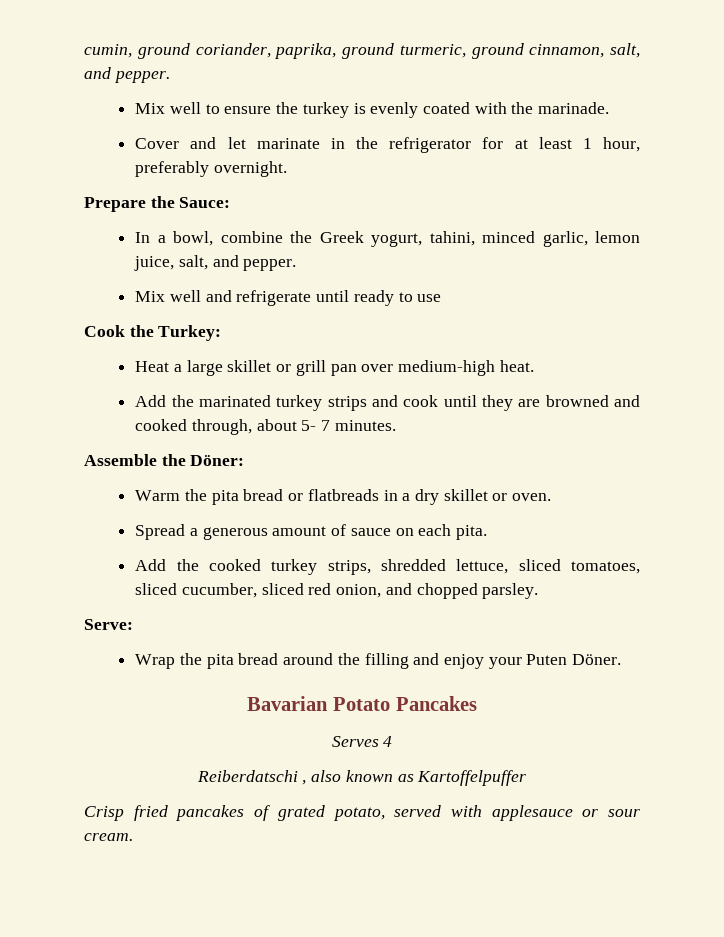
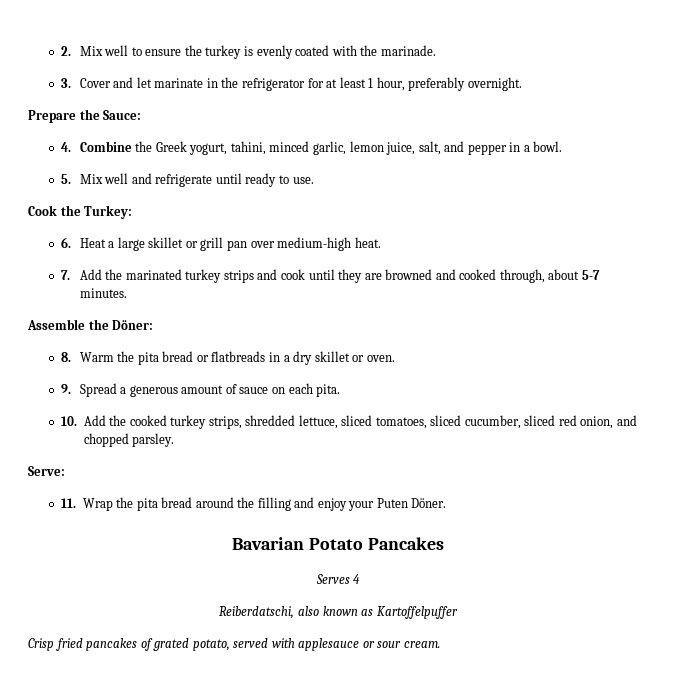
- cumin, ground coriander, paprika, ground turmeric, ground cinnamon, salt, and pepper.
- Mix well to ensure the turkey is evenly coated with the marinade.
+ 2. Mix well to ensure the turkey is evenly coated with the marinade.
- Cover and let marinate in the refrigerator for at least 1 hour, preferably overnight.
+ 3. Cover and let marinate in the refrigerator for at least 1 hour, preferably overnight.
- In a bowl, combine the Greek yogurt, tahini, minced garlic, lemon juice, salt, and pepper.
- Mix well and refrigerate until ready to use
+ 4. Combine the Greek yogurt, tahini, minced garlic, lemon juice, salt, and pepper in a bowl.
+ 5. Mix well and refrigerate until ready to use.
- Heat a large skillet or grill pan over medium-high heat.
+ 6. Heat a large skillet or grill pan over medium-high heat.
- Add the marinated turkey strips and cook until they are browned and cooked through, about 5- 7 minutes.
+ 7. Add the marinated turkey strips and cook until they are browned and cooked through, about 5-7 minutes.
- Warm the pita bread or flatbreads in a dry skillet or oven.
+ 8. Warm the pita bread or flatbreads in a dry skillet or oven.
- Spread a generous amount of sauce on each pita.
+ 9. Spread a generous amount of sauce on each pita.
- Add the cooked turkey strips, shredded lettuce, sliced tomatoes, sliced cucumber, sliced red onion, and chopped parsley.
+ 10. Add the cooked turkey strips, shredded lettuce, sliced tomatoes, sliced cucumber, sliced red onion, and chopped parsley.
- Wrap the pita bread around the filling and enjoy your Puten Döner.
+ 11. Wrap the pita bread around the filling and enjoy your Puten Döner.
- Reiberdatschi , also known as Kartoffelpuffer
+ Reiberdatschi, also known as Kartoffelpuffer

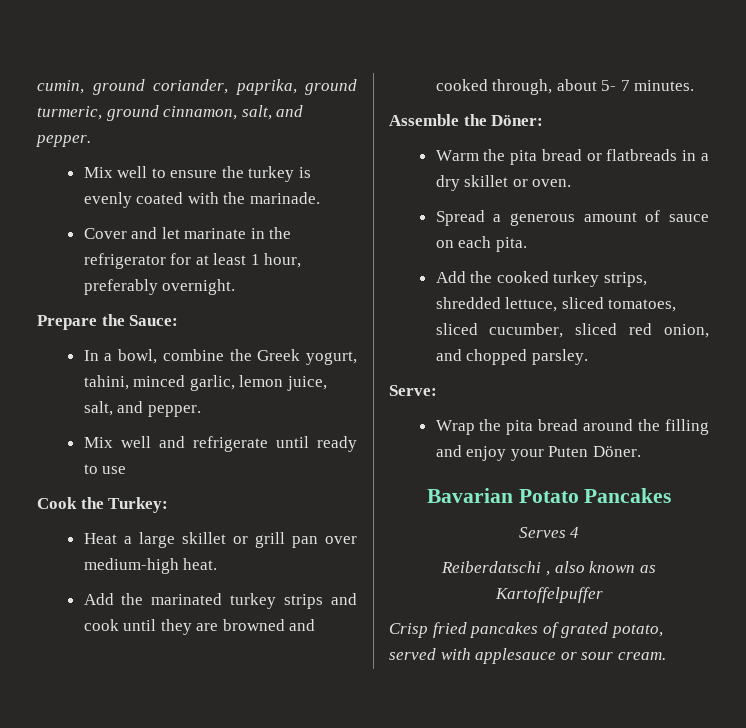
- 2. Mix well to ensure the turkey is evenly coated with the marinade.
+ cumin, ground coriander, paprika, ground turmeric, ground cinnamon, salt, and pepper.
+ Mix well to ensure the turkey is evenly coated with the marinade.
- 3. Cover and let marinate in the refrigerator for at least 1 hour, preferably overnight.
+ Cover and let marinate in the refrigerator for at least 1 hour, preferably overnight.
- 4. Combine the Greek yogurt, tahini, minced garlic, lemon juice, salt, and pepper in a bowl.
- 5. Mix well and refrigerate until ready to use.
+ In a bowl, combine the Greek yogurt, tahini, minced garlic, lemon juice, salt, and pepper.
+ Mix well and refrigerate until ready to use
- 6. Heat a large skillet or grill pan over medium-high heat.
+ Heat a large skillet or grill pan over medium-high heat.
- 7. Add the marinated turkey strips and cook until they are browned and cooked through, about 5-7 minutes.
+ Add the marinated turkey strips and cook until they are browned and cooked through, about 5- 7 minutes.
- 8. Warm the pita bread or flatbreads in a dry skillet or oven.
+ Warm the pita bread or flatbreads in a dry skillet or oven.
- 9. Spread a generous amount of sauce on each pita.
+ Spread a generous amount of sauce on each pita.
- 10. Add the cooked turkey strips, shredded lettuce, sliced tomatoes, sliced cucumber, sliced red onion, and chopped parsley.
+ Add the cooked turkey strips, shredded lettuce, sliced tomatoes, sliced cucumber, sliced red onion, and chopped parsley.
- 11. Wrap the pita bread around the filling and enjoy your Puten Döner.
+ Wrap the pita bread around the filling and enjoy your Puten Döner.
- Reiberdatschi, also known as Kartoffelpuffer
+ Reiberdatschi , also known as Kartoffelpuffer

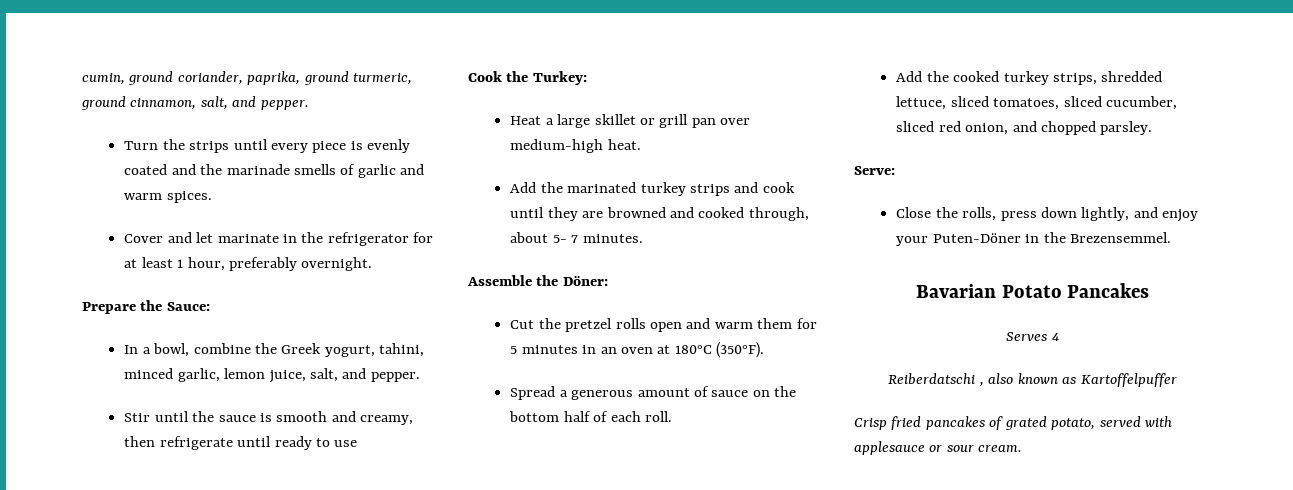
- Mix well to ensure the turkey is evenly coated with the marinade.
+ Turn the strips until every piece is evenly coated and the marinade smells of garlic and warm spices.
- Mix well and refrigerate until ready to use
+ Stir until the sauce is smooth and creamy, then refrigerate until ready to use
- Warm the pita bread or flatbreads in a dry skillet or oven.
+ Cut the pretzel rolls open and warm them for 5 minutes in an oven at 180°C (350°F).
- Spread a generous amount of sauce on each pita.
+ Spread a generous amount of sauce on the bottom half of each roll.
- Wrap the pita bread around the filling and enjoy your Puten Döner.
+ Close the rolls, press down lightly, and enjoy your Puten-Döner in the Brezensemmel.

